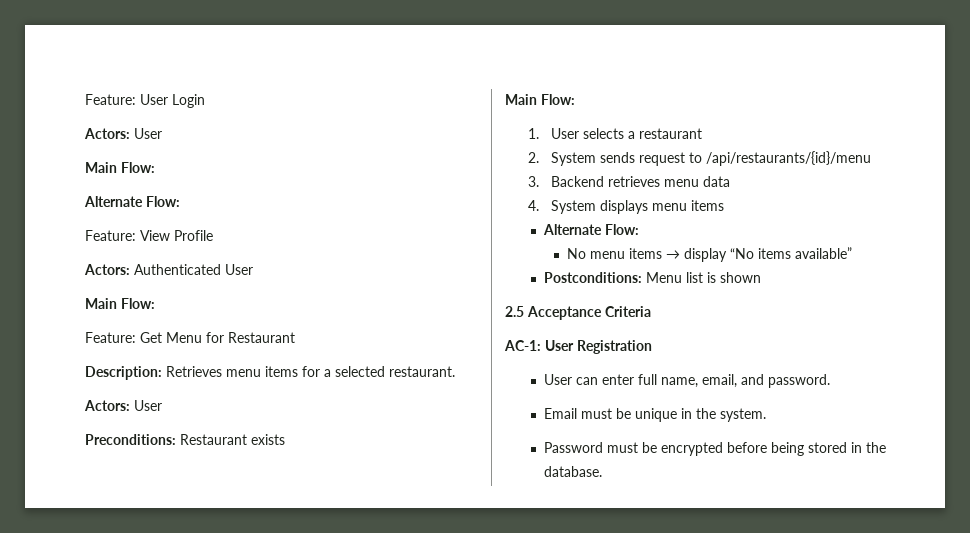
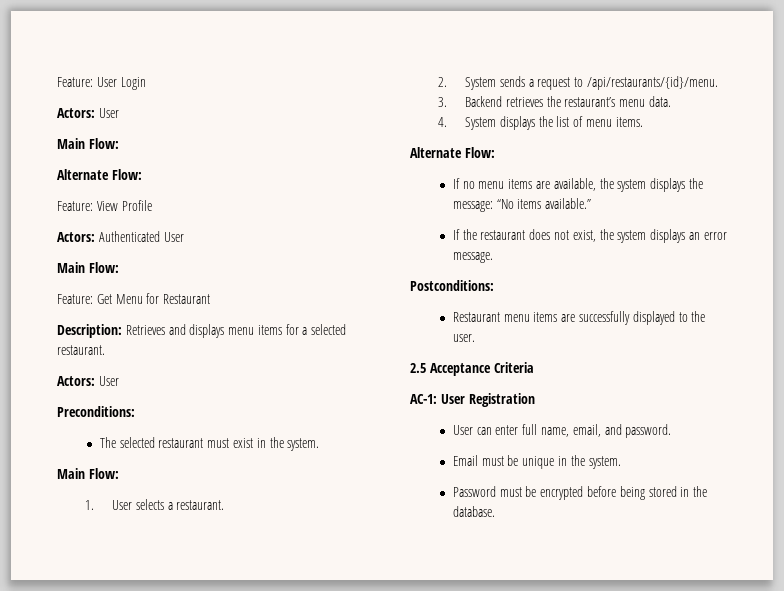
- Description: Retrieves menu items for a selected restaurant.
+ Description: Retrieves and displays menu items for a selected restaurant.
- Preconditions: Restaurant exists
+ Preconditions:
+ The selected restaurant must exist in the system.
- 1. User selects a restaurant
+ 1. User selects a restaurant.
- 2. System sends request to /api/restaurants/{id}/menu
+ 2. System sends a request to /api/restaurants/{id}/menu.
- 3. Backend retrieves menu data
+ 3. Backend retrieves the restaurant’s menu data.
- 4. System displays menu items
+ 4. System displays the list of menu items.
  Alternate Flow:
- No menu items → display “No items available”
- Postconditions: Menu list is shown
+ If no menu items are available, the system displays the message: “No items available.”
+ If the restaurant does not exist, the system displays an error message.
+ Postconditions:
+ Restaurant menu items are successfully displayed to the user.

